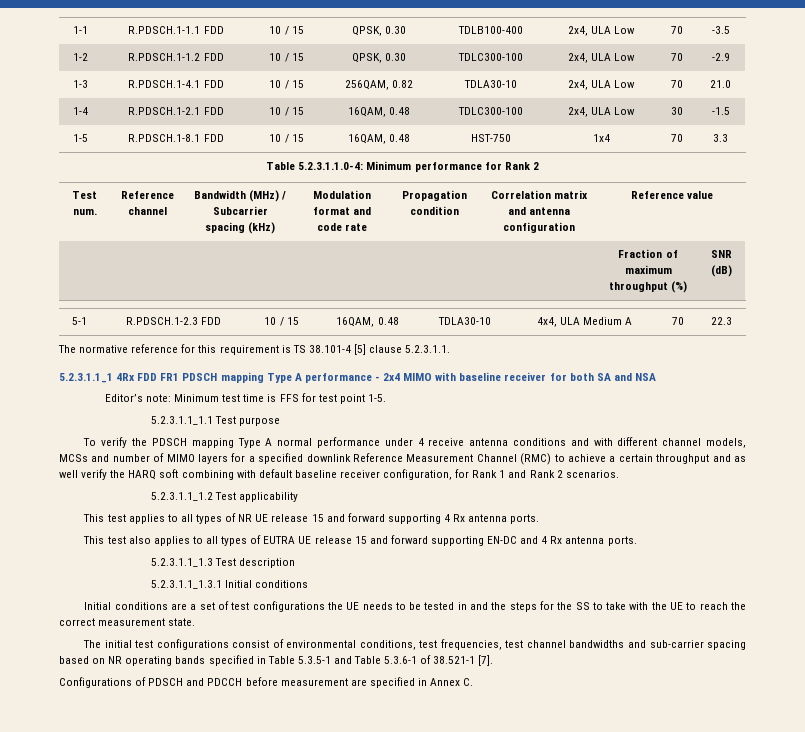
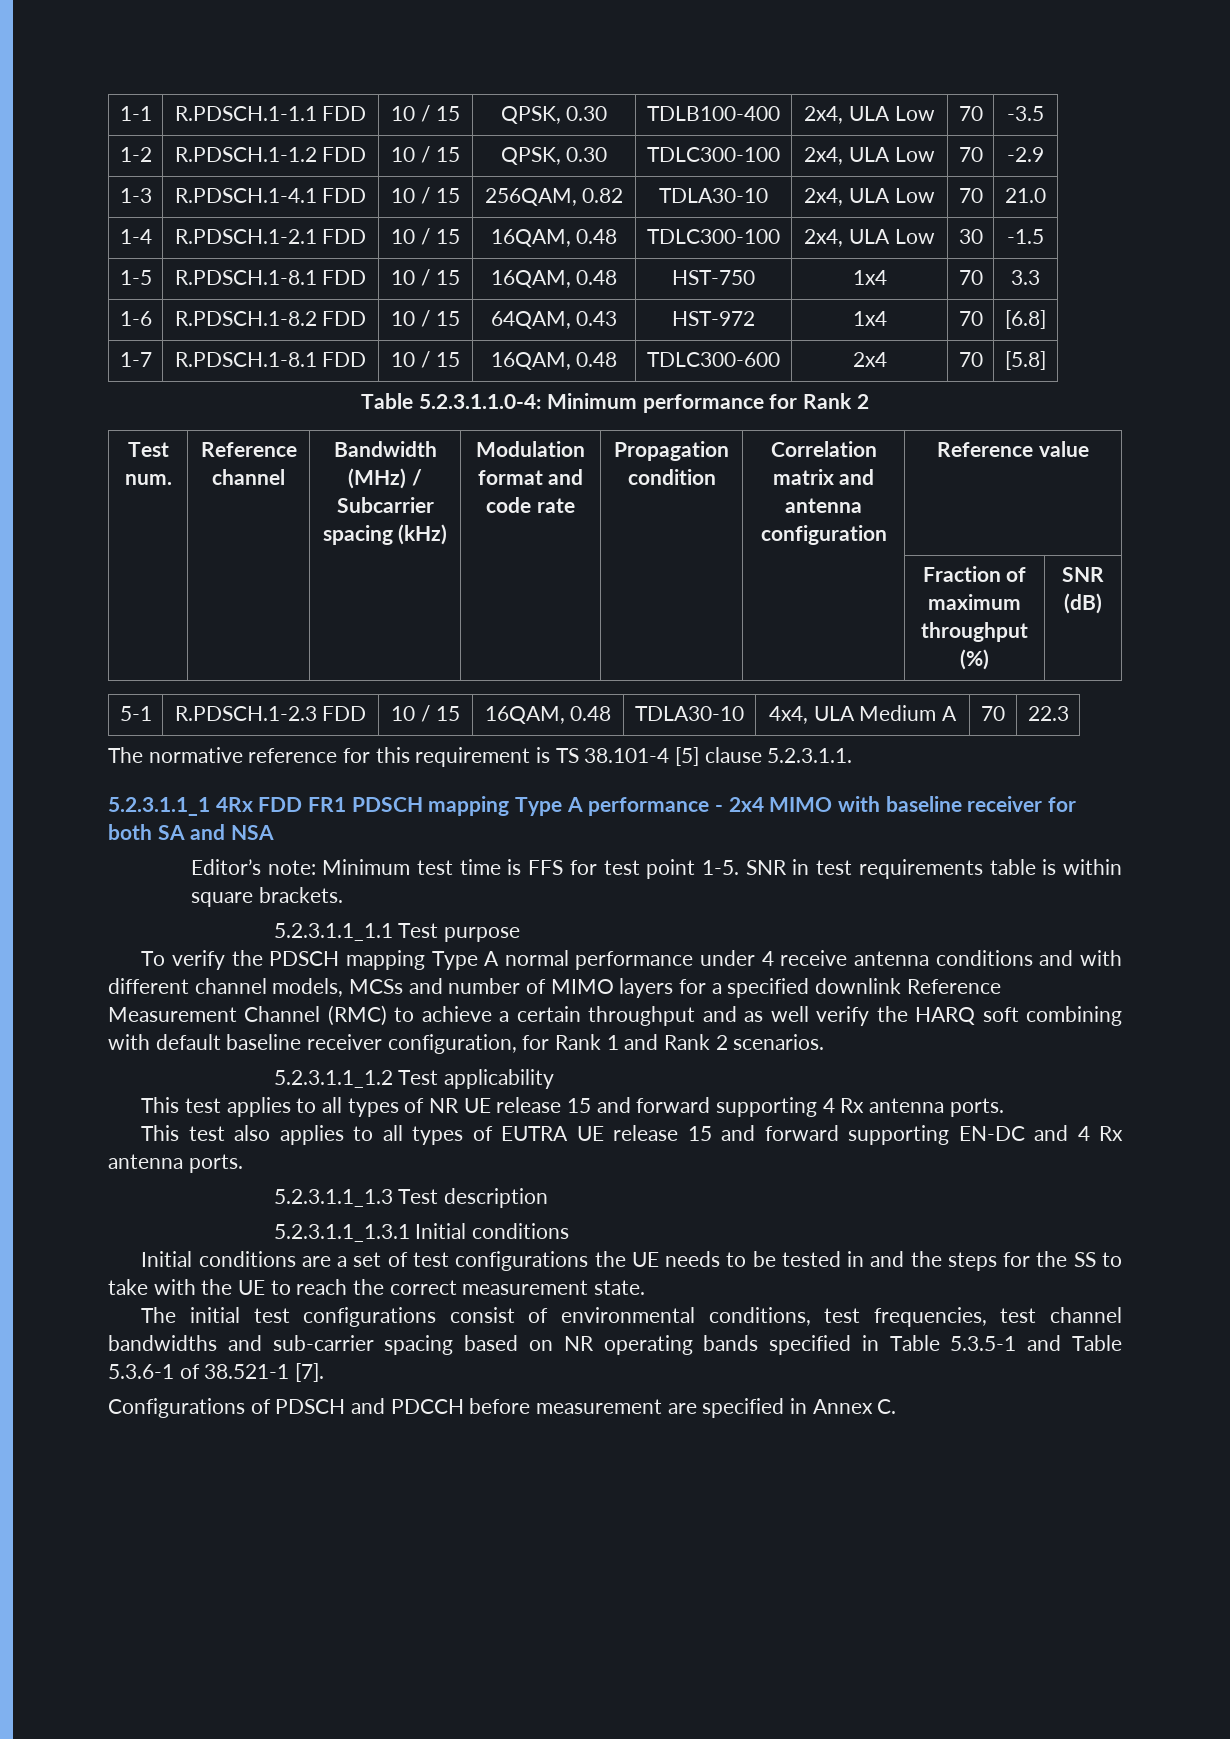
+ 1-6 | R.PDSCH.1-8.2 FDD | 10 / 15 | 64QAM, 0.43 | HST-972 | 1x4 | 70 | [6.8]
+ 1-7 | R.PDSCH.1-8.1 FDD | 10 / 15 | 16QAM, 0.48 | TDLC300-600 | 2x4 | 70 | [5.8]
+ SNR in test requirements table is within square brackets.

